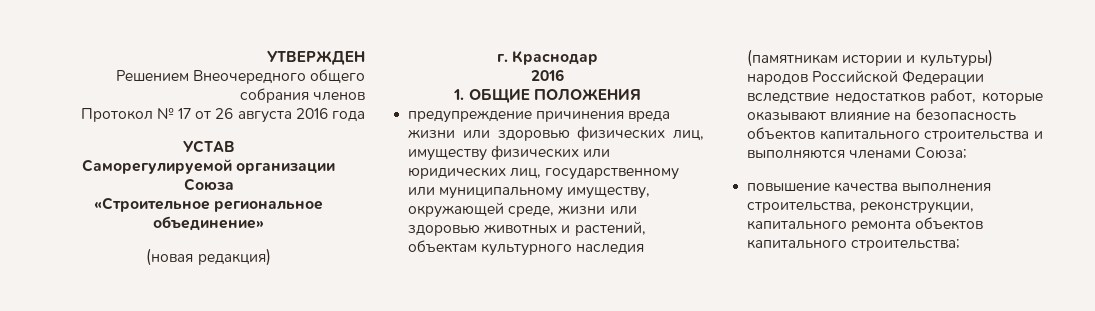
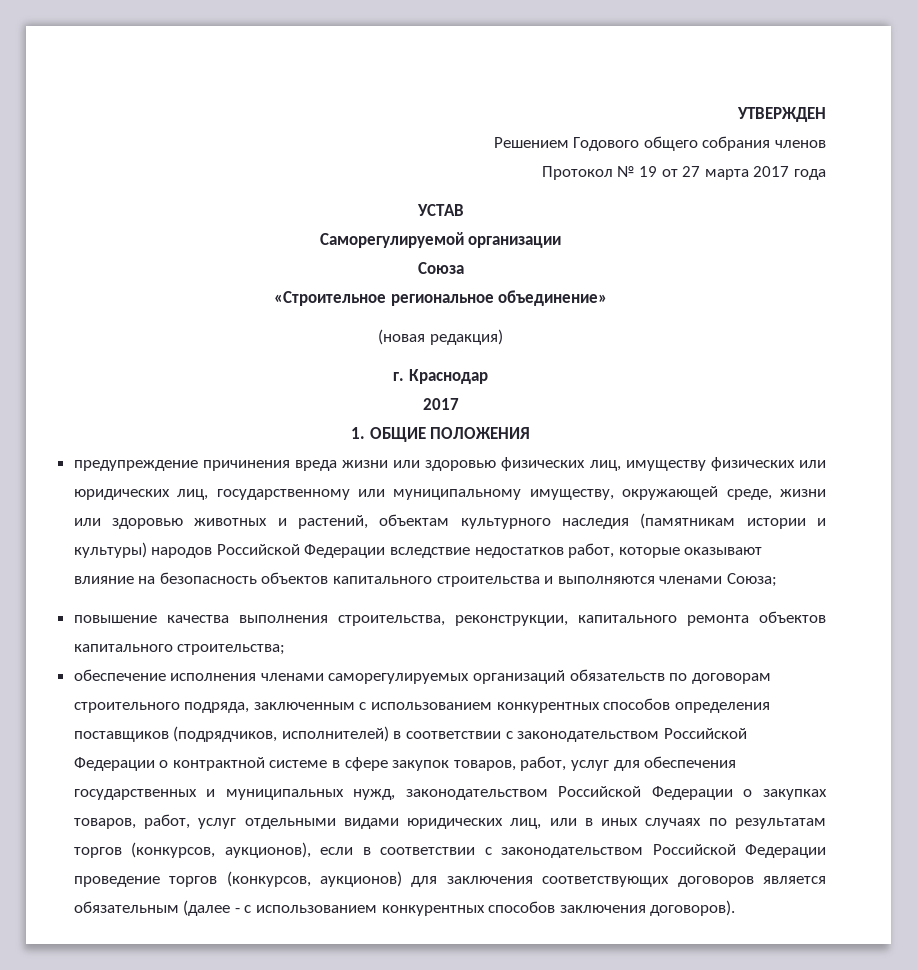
- Решением Внеочередного общего собрания членов
+ Решением Годового общего собрания членов
- Протокол № 17 от 26 августа 2016 года
+ Протокол № 19 от 27 марта 2017 года
  г. Краснодар
- 2016
+ 2017
+ обеспечение исполнения членами саморегулируемых организаций обязательств по договорам строительного подряда, заключенным с использованием конкурентных способов определения поставщиков (подрядчиков, исполнителей) в соответствии с законодательством Российской Федерации о контрактной системе в сфере закупок товаров, работ, услуг для обеспечения государственных и муниципальных нужд, законодательством Российской Федерации о закупках товаров, работ, услуг отдельными видами юридических лиц, или в иных случаях по результатам торгов (конкурсов, аукционов), если в соответствии с законодательством Российской Федерации проведение торгов (конкурсов, аукционов) для заключения соответствующих договоров является обязательным (далее - с использованием конкурентных способов заключения договоров).

